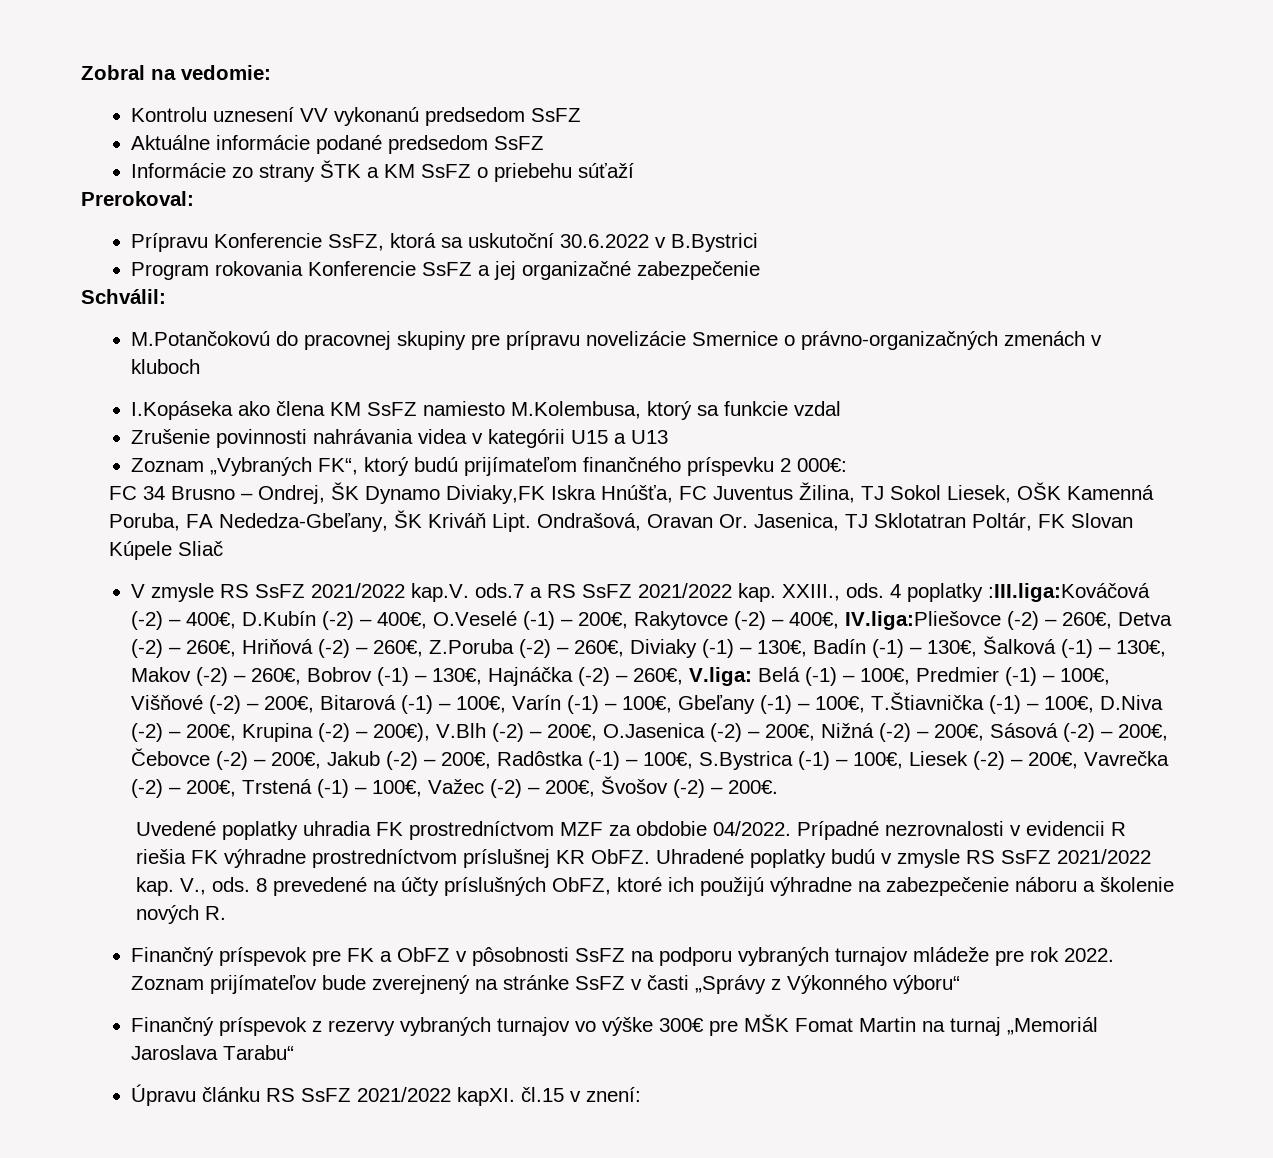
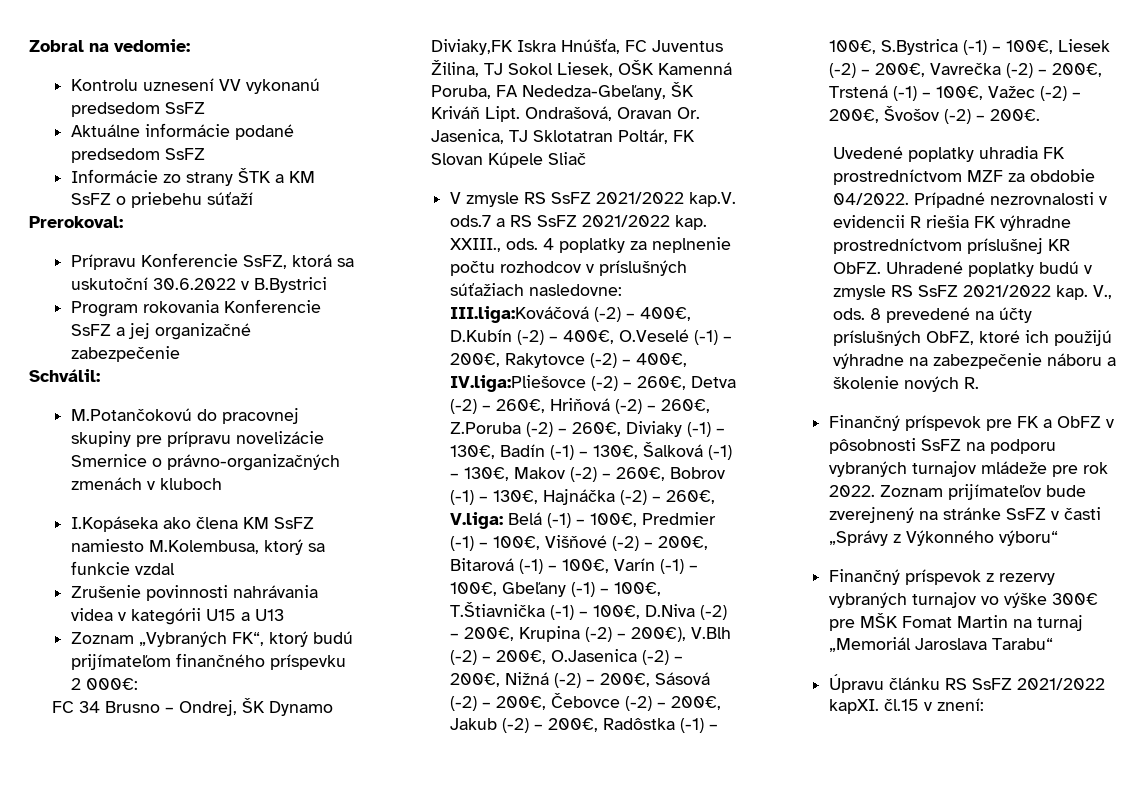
- 4 poplatky :III.liga:Kováčová (-2) – 400€, D.Kubín (-2) – 400€, O.Veselé (-1) – 200€, Rakytovce (-2) – 400€, IV.liga:Pliešovce (-2) – 260€, Detva (-2) – 260€, Hriňová (-2) – 260€, Z.Poruba (-2) – 260€, Diviaky (-1) – 130€, Badín (-1) – 130€, Šalková (-1) – 130€, Makov (-2) – 260€, Bobrov (-1) – 130€, Hajnáčka (-2) – 260€, V.liga:
+ 4 poplatky za neplnenie počtu rozhodcov v príslušných súťažiach nasledovne: III.liga:Kováčová (-2) – 400€, D.Kubín (-2) – 400€, O.Veselé (-1) – 200€, Rakytovce (-2) – 400€, IV.liga:Pliešovce (-2) – 260€, Detva (-2) – 260€, Hriňová (-2) – 260€, Z.Poruba (-2) – 260€, Diviaky (-1) – 130€, Badín (-1) – 130€, Šalková (-1) – 130€, Makov (-2) – 260€, Bobrov (-1) – 130€, Hajnáčka (-2) – 260€, V.liga:

